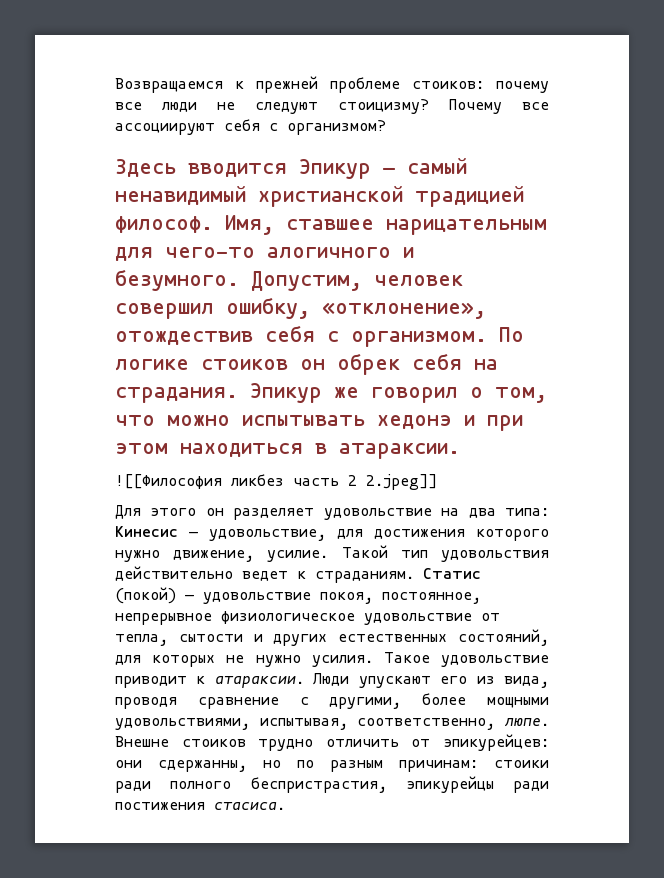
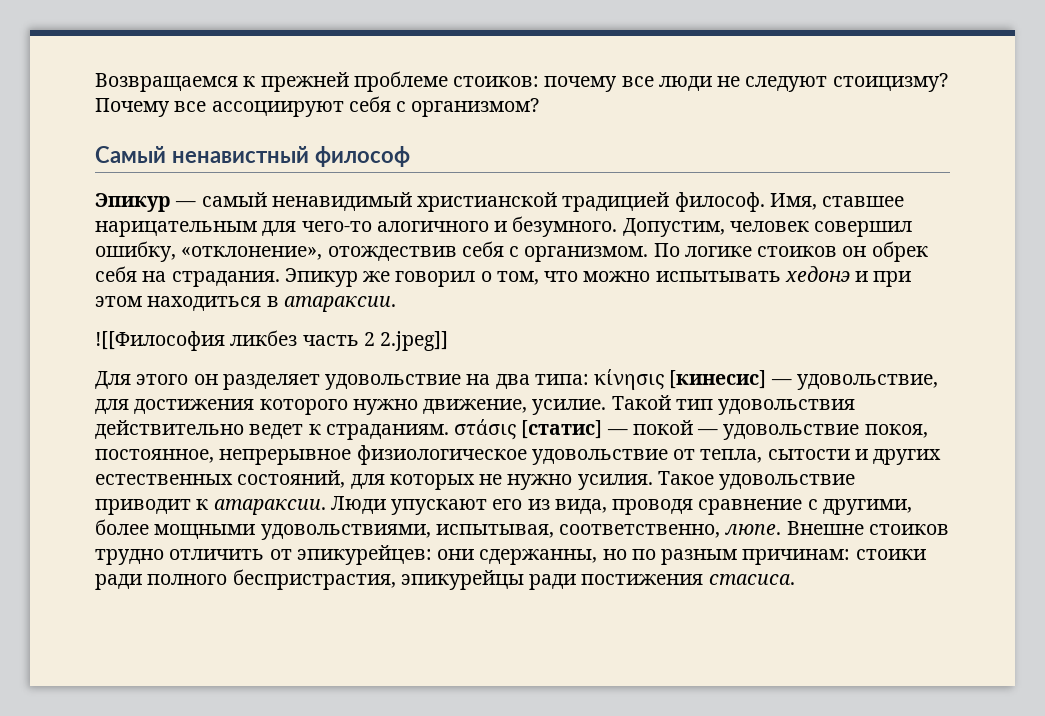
- Здесь вводится Эпикур — самый ненавидимый христианской традицией философ.
+ Самый ненавистный философ
+ Эпикур — самый ненавидимый христианской традицией философ.
- Для этого он разделяет удовольствие на два типа: Кинесис — удовольствие, для достижения которого нужно движение, усилие.
+ Для этого он разделяет удовольствие на два типа: κίνησις [кинесис] — удовольствие, для достижения которого нужно движение, усилие.
- Такой тип удовольствия действительно ведет к страданиям. Статис (покой) — удовольствие покоя, постоянное, непрерывное физиологическое удовольствие от тепла, сытости и других естественных состояний, для которых не нужно усилия.
+ Такой тип удовольствия действительно ведет к страданиям. στάσις [статис] — покой — удовольствие покоя, постоянное, непрерывное физиологическое удовольствие от тепла, сытости и других естественных состояний, для которых не нужно усилия.

